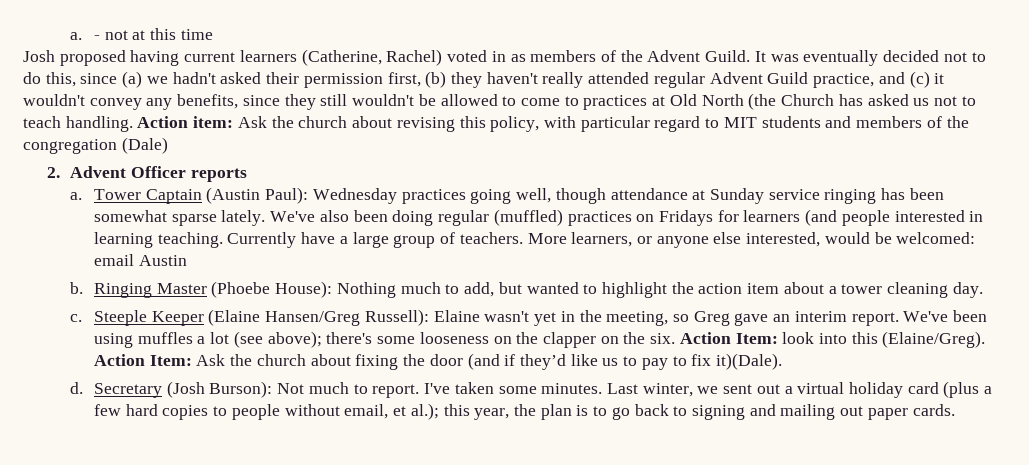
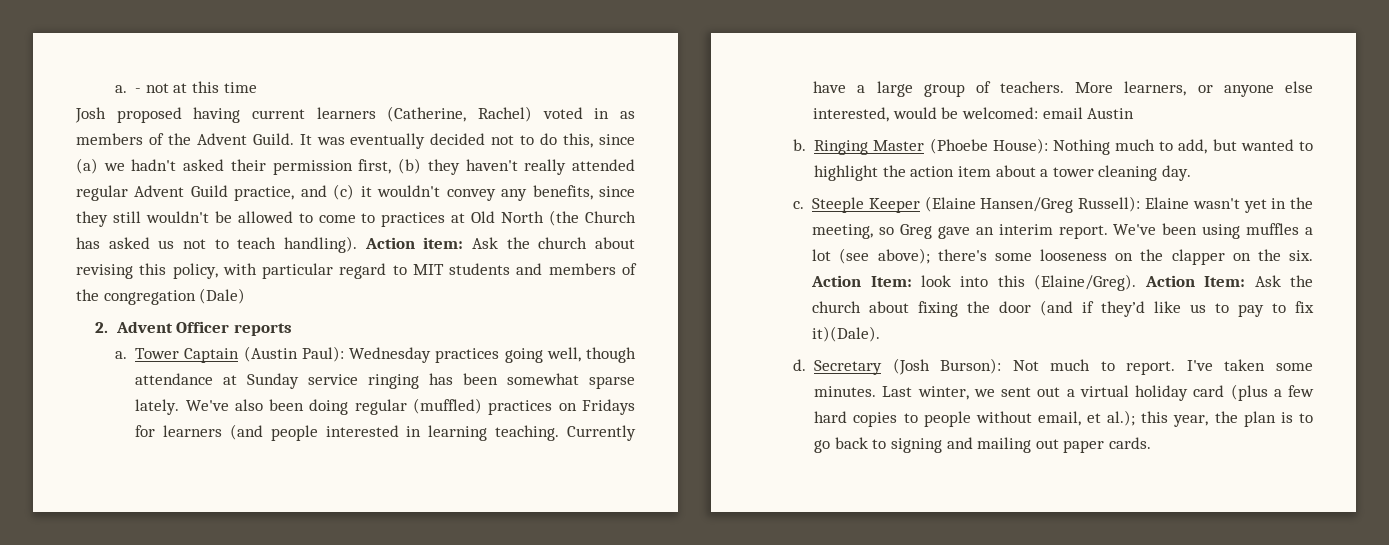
- It was eventually decided not to do this, since (a) we hadn't asked their permission first, (b) they haven't really attended regular Advent Guild practice, and (c) it wouldn't convey any benefits, since they still wouldn't be allowed to come to practices at Old North (the Church has asked us not to teach handling.
+ It was eventually decided not to do this, since (a) we hadn't asked their permission first, (b) they haven't really attended regular Advent Guild practice, and (c) it wouldn't convey any benefits, since they still wouldn't be allowed to come to practices at Old North (the Church has asked us not to teach handling).

